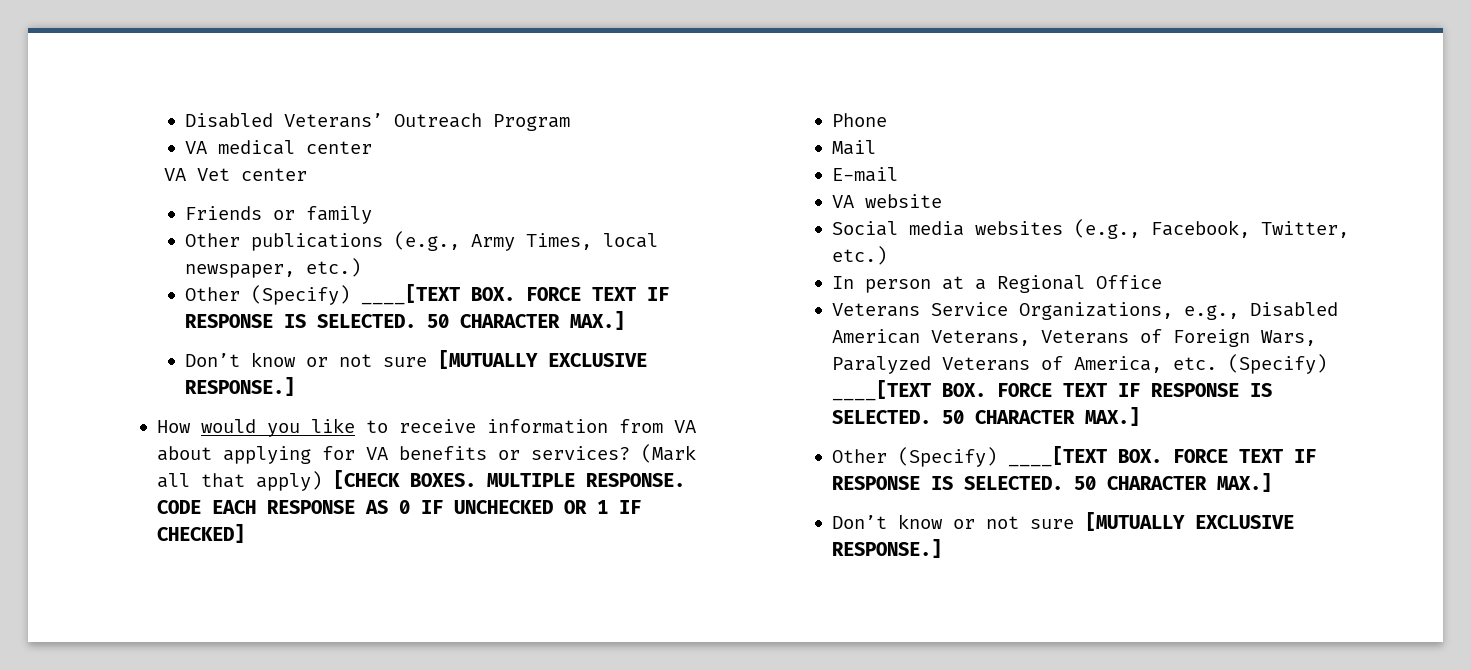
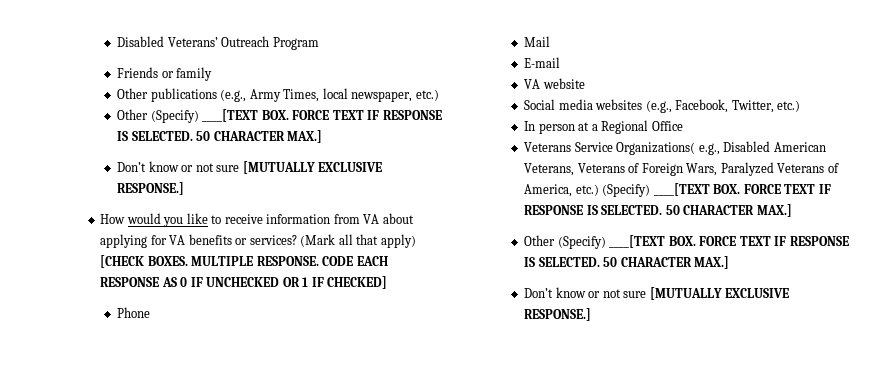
- VA medical center
- VA Vet center
- Veterans Service Organizations, e.g., Disabled American Veterans, Veterans of Foreign Wars, Paralyzed Veterans of America, etc. (Specify) ____[TEXT BOX. FORCE TEXT IF RESPONSE IS SELECTED.
+ Veterans Service Organizations( e.g., Disabled American Veterans, Veterans of Foreign Wars, Paralyzed Veterans of America, etc.) (Specify) ____[TEXT BOX. FORCE TEXT IF RESPONSE IS SELECTED.

